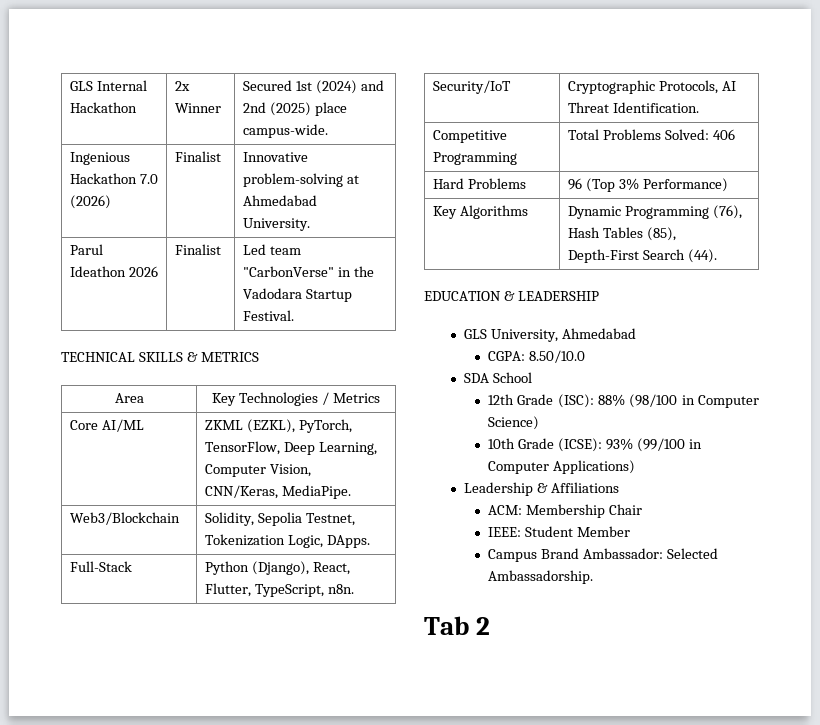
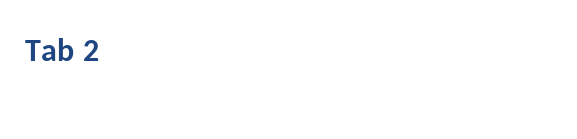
- GLS Internal Hackathon | 2x Winner | Secured 1st (2024) and 2nd (2025) place campus-wide.
- Ingenious Hackathon 7.0 (2026) | Finalist | Innovative problem-solving at Ahmedabad University.
- Parul Ideathon 2026 | Finalist | Led team "CarbonVerse" in the Vadodara Startup Festival.
- TECHNICAL SKILLS & METRICS
- Area | Key Technologies / Metrics
- Core AI/ML | ZKML (EZKL), PyTorch, TensorFlow, Deep Learning, Computer Vision, CNN/Keras, MediaPipe.
- Web3/Blockchain | Solidity, Sepolia Testnet, Tokenization Logic, DApps.
- Full-Stack | Python (Django), React, Flutter, TypeScript, n8n.
- Security/IoT | Cryptographic Protocols, AI Threat Identification.
- Competitive Programming | Total Problems Solved: 406
- Hard Problems | 96 (Top 3% Performance)
- Key Algorithms | Dynamic Programming (76), Hash Tables (85), Depth-First Search (44).
- EDUCATION & LEADERSHIP
- GLS University, Ahmedabad
- CGPA: 8.50/10.0
- SDA School
- 12th Grade (ISC): 88% (98/100 in Computer Science)
- 10th Grade (ICSE): 93% (99/100 in Computer Applications)
- Leadership & Affiliations
- ACM: Membership Chair
- IEEE: Student Member
- Campus Brand Ambassador: Selected Ambassadorship.

